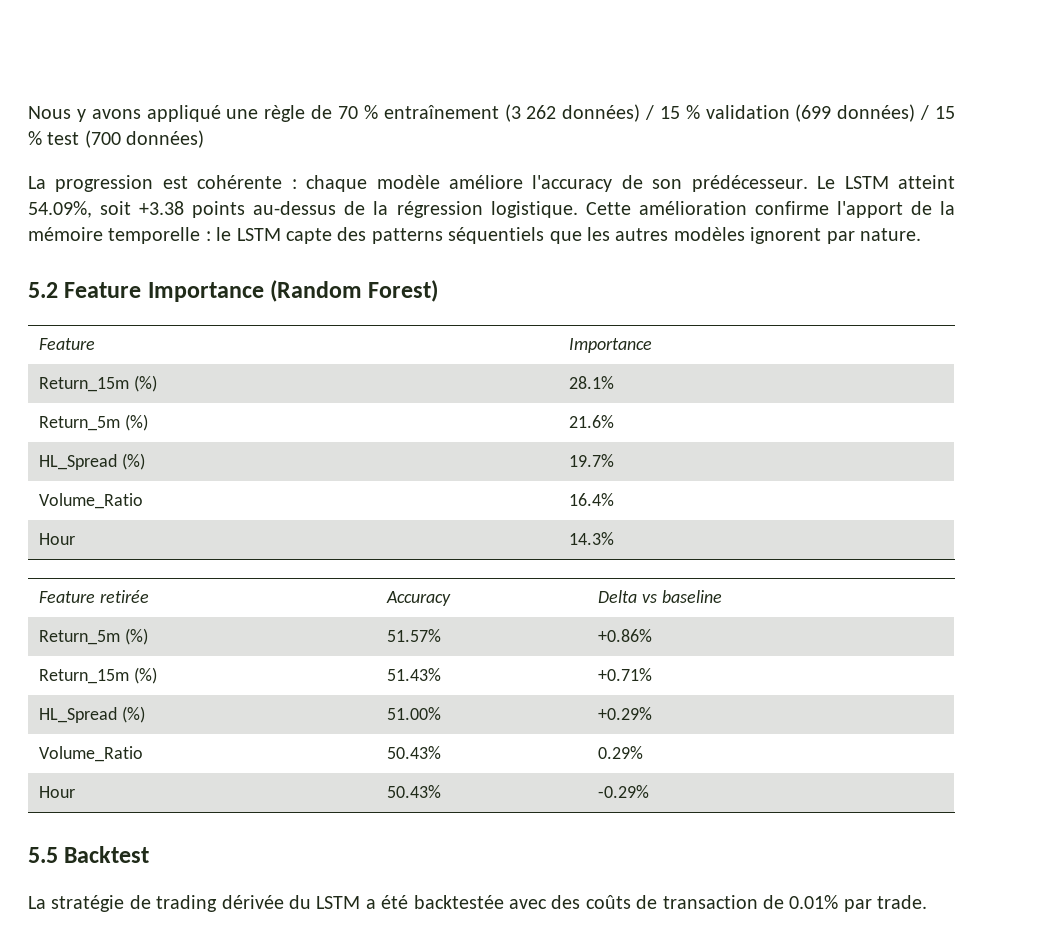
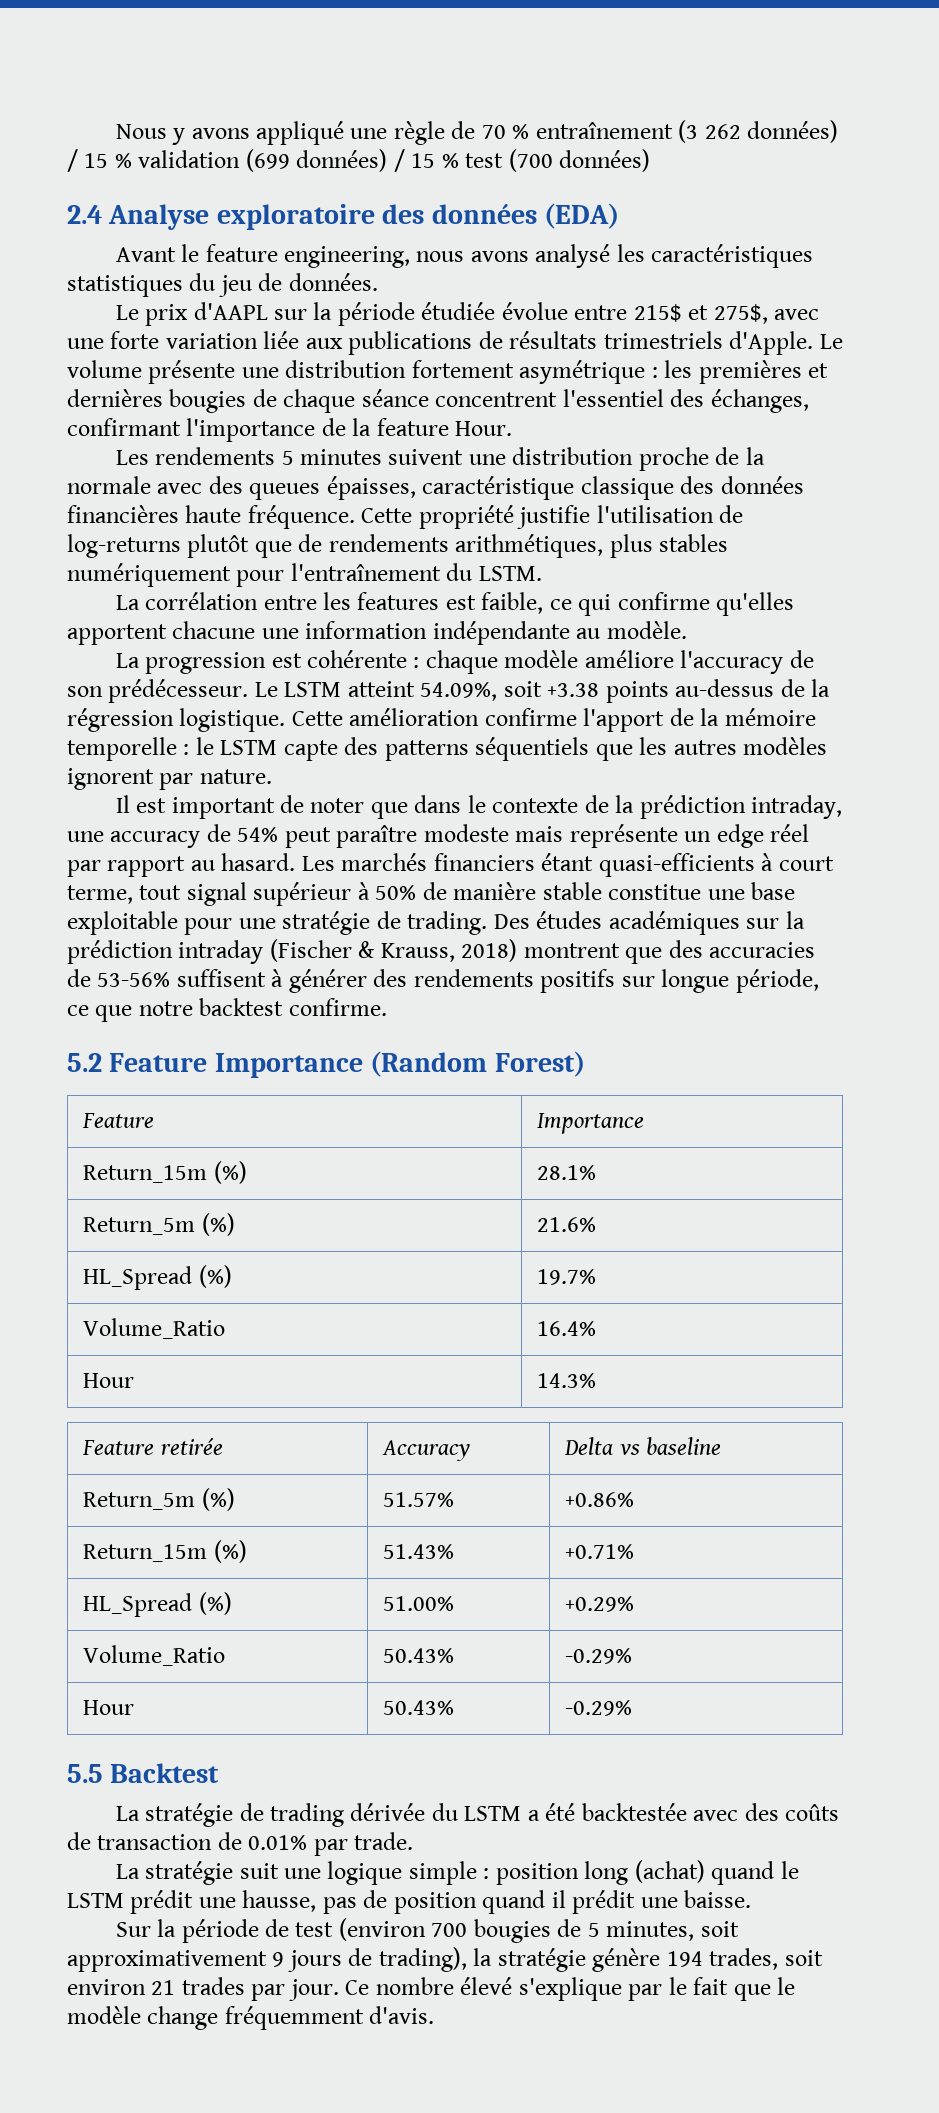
+ 2.4 Analyse exploratoire des données (EDA)
+ Avant le feature engineering, nous avons analysé les caractéristiques statistiques du jeu de données.
+ Le prix d'AAPL sur la période étudiée évolue entre 215$ et 275$, avec une forte variation liée aux publications de résultats trimestriels d'Apple. Le volume présente une distribution fortement asymétrique : les premières et dernières bougies de chaque séance concentrent l'essentiel des échanges, confirmant l'importance de la feature Hour.
+ Les rendements 5 minutes suivent une distribution proche de la normale avec des queues épaisses, caractéristique classique des données financières haute fréquence. Cette propriété justifie l'utilisation de log-returns plutôt que de rendements arithmétiques, plus stables numériquement pour l'entraînement du LSTM.
+ La corrélation entre les features est faible, ce qui confirme qu'elles apportent chacune une information indépendante au modèle.
+ Il est important de noter que dans le contexte de la prédiction intraday, une accuracy de 54% peut paraître modeste mais représente un edge réel par rapport au hasard. Les marchés financiers étant quasi-efficients à court terme, tout signal supérieur à 50% de manière stable constitue une base exploitable pour une stratégie de trading. Des études académiques sur la prédiction intraday (Fischer & Krauss, 2018) montrent que des accuracies de 53-56% suffisent à générer des rendements positifs sur longue période, ce que notre backtest confirme.
- Volume_Ratio | 50.43% | 0.29%
+ Volume_Ratio | 50.43% | -0.29%
+ La stratégie suit une logique simple : position long (achat) quand le LSTM prédit une hausse, pas de position quand il prédit une baisse.
+ Sur la période de test (environ 700 bougies de 5 minutes, soit approximativement 9 jours de trading), la stratégie génère 194 trades, soit environ 21 trades par jour. Ce nombre élevé s'explique par le fait que le modèle change fréquemment d'avis.

